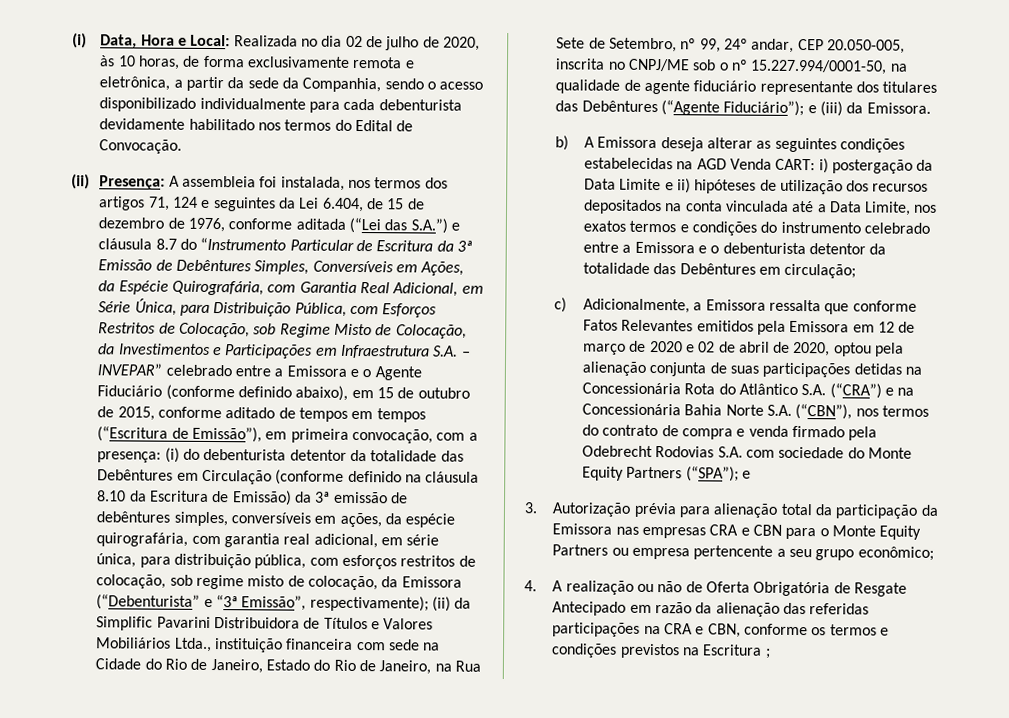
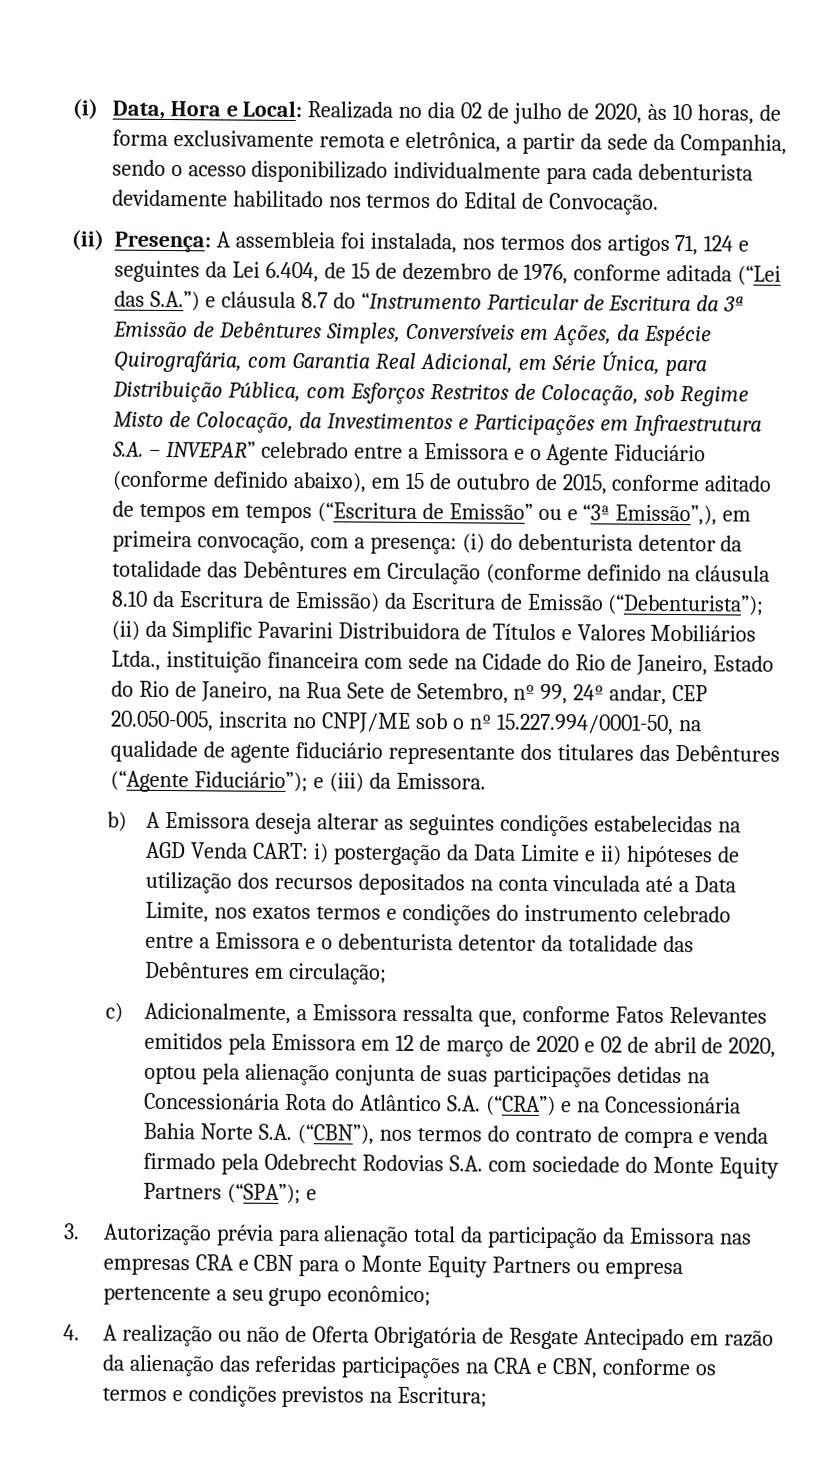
- A assembleia foi instalada, nos termos dos artigos 71, 124 e seguintes da Lei 6.404, de 15 de dezembro de 1976, conforme aditada (“Lei das S.A.”) e cláusula 8.7 do “Instrumento Particular de Escritura da 3ª Emissão de Debêntures Simples, Conversíveis em Ações, da Espécie Quirografária, com Garantia Real Adicional, em Série Única, para Distribuição Pública, com Esforços Restritos de Colocação, sob Regime Misto de Colocação, da Investimentos e Participações em Infraestrutura S.A. – INVEPAR” celebrado entre a Emissora e o Agente Fiduciário (conforme definido abaixo), em 15 de outubro de 2015, conforme aditado de tempos em tempos (“Escritura de Emissão”), em primeira convocação, com a presença:
+ A assembleia foi instalada, nos termos dos artigos 71, 124 e seguintes da Lei 6.404, de 15 de dezembro de 1976, conforme aditada (“Lei das S.A.”) e cláusula 8.7 do “Instrumento Particular de Escritura da 3ª Emissão de Debêntures Simples, Conversíveis em Ações, da Espécie Quirografária, com Garantia Real Adicional, em Série Única, para Distribuição Pública, com Esforços Restritos de Colocação, sob Regime Misto de Colocação, da Investimentos e Participações em Infraestrutura S.A. – INVEPAR” celebrado entre a Emissora e o Agente Fiduciário (conforme definido abaixo), em 15 de outubro de 2015, conforme aditado de tempos em tempos (“Escritura de Emissão” ou e “3ª Emissão”,), em primeira convocação, com a presença:
- (i) do debenturista detentor da totalidade das Debêntures em Circulação (conforme definido na cláusula 8.10 da Escritura de Emissão) da 3ª emissão de debêntures simples, conversíveis em ações, da espécie quirografária, com garantia real adicional, em série única, para distribuição pública, com esforços restritos de colocação, sob regime misto de colocação, da Emissora (“Debenturista” e “3ª Emissão”, respectivamente);
+ (i) do debenturista detentor da totalidade das Debêntures em Circulação (conforme definido na cláusula 8.10 da Escritura de Emissão) da Escritura de Emissão (“Debenturista”);
- c) Adicionalmente, a Emissora ressalta que conforme Fatos Relevantes emitidos pela Emissora em 12 de março de 2020 e 02 de abril de 2020, optou pela alienação conjunta de suas participações detidas na Concessionária Rota do Atlântico S.A. (“CRA”) e na Concessionária Bahia Norte S.A. (“CBN”), nos termos do contrato de compra e venda firmado pela Odebrecht Rodovias S.A. com sociedade do Monte Equity Partners (“SPA”);
+ c) Adicionalmente, a Emissora ressalta que, conforme Fatos Relevantes emitidos pela Emissora em 12 de março de 2020 e 02 de abril de 2020, optou pela alienação conjunta de suas participações detidas na Concessionária Rota do Atlântico S.A. (“CRA”) e na Concessionária Bahia Norte S.A. (“CBN”), nos termos do contrato de compra e venda firmado pela Odebrecht Rodovias S.A. com sociedade do Monte Equity Partners (“SPA”);
- 4. A realização ou não de Oferta Obrigatória de Resgate Antecipado em razão da alienação das referidas participações na CRA e CBN, conforme os termos e condições previstos na Escritura ;
+ 4. A realização ou não de Oferta Obrigatória de Resgate Antecipado em razão da alienação das referidas participações na CRA e CBN, conforme os termos e condições previstos na Escritura;

